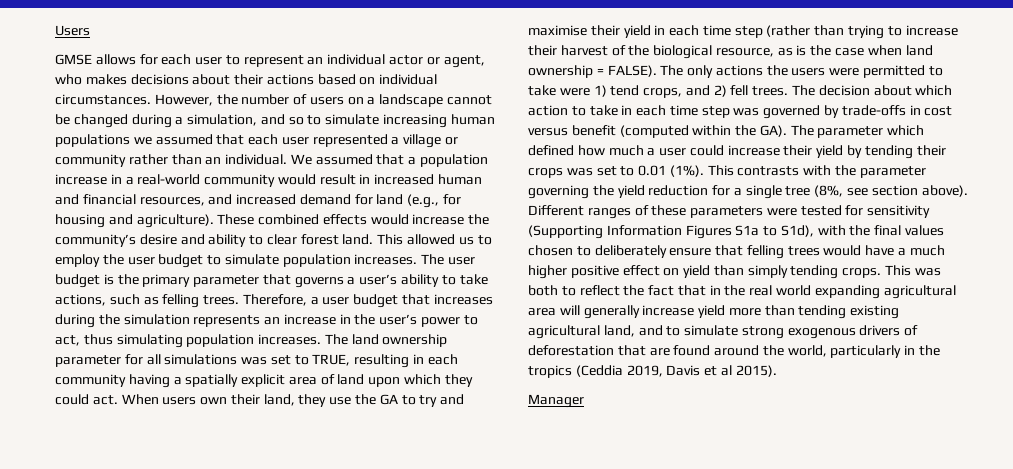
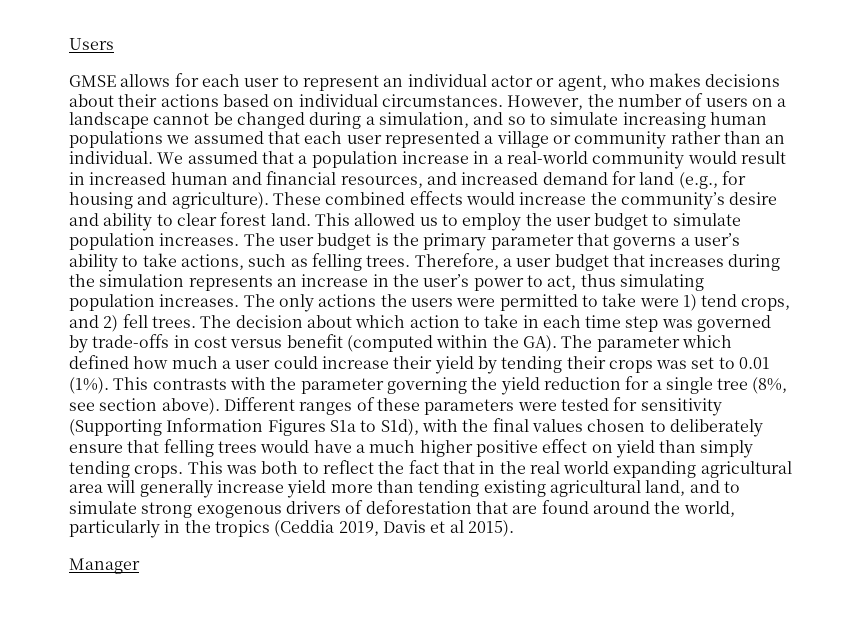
- The land ownership parameter for all simulations was set to TRUE, resulting in each community having a spatially explicit area of land upon which they could act. When users own their land, they use the GA to try and maximise their yield in each time step (rather than trying to increase their harvest of the biological resource, as is the case when land ownership = FALSE). The only actions the users were permitted to take were 1) tend crops, and 2) fell trees.
+ The only actions the users were permitted to take were 1) tend crops, and 2) fell trees.

